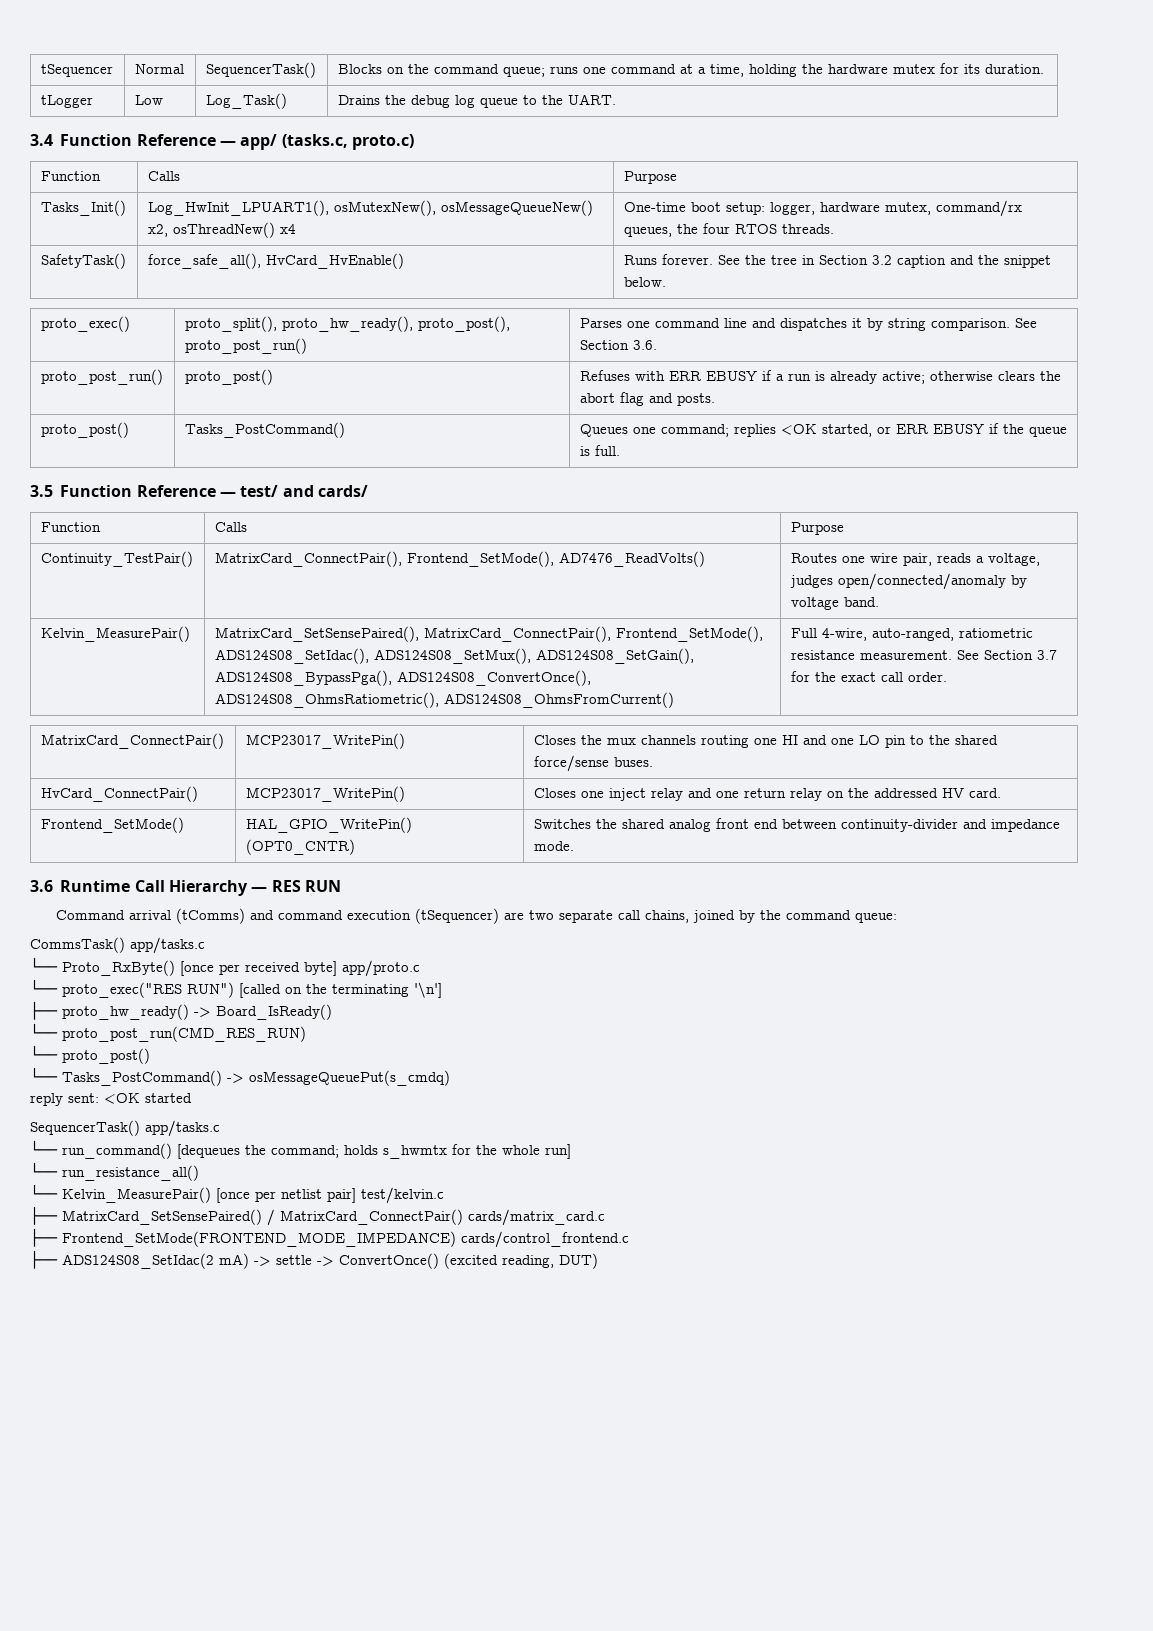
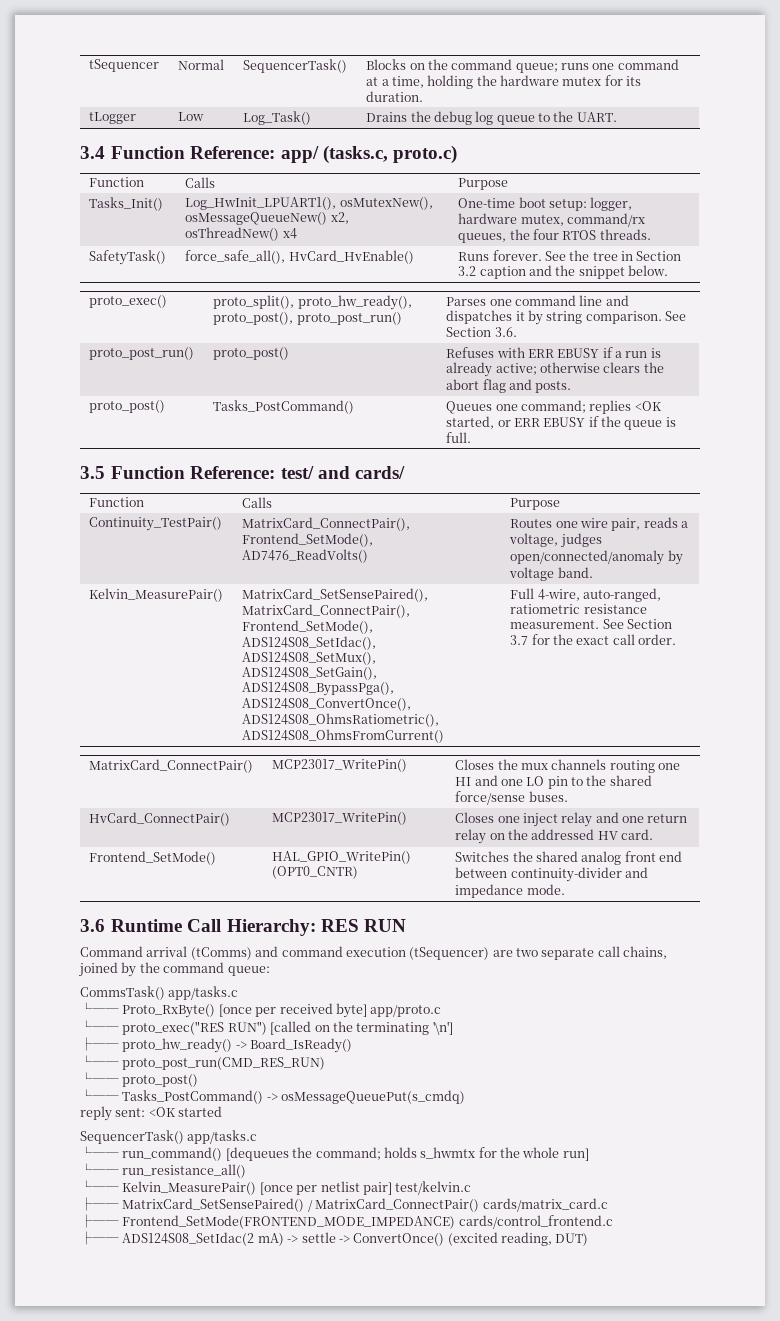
- 3.4 Function Reference — app/ (tasks.c, proto.c)
+ 3.4 Function Reference: app/ (tasks.c, proto.c)
- 3.5 Function Reference — test/ and cards/
+ 3.5 Function Reference: test/ and cards/
- 3.6 Runtime Call Hierarchy — RES RUN
+ 3.6 Runtime Call Hierarchy: RES RUN

